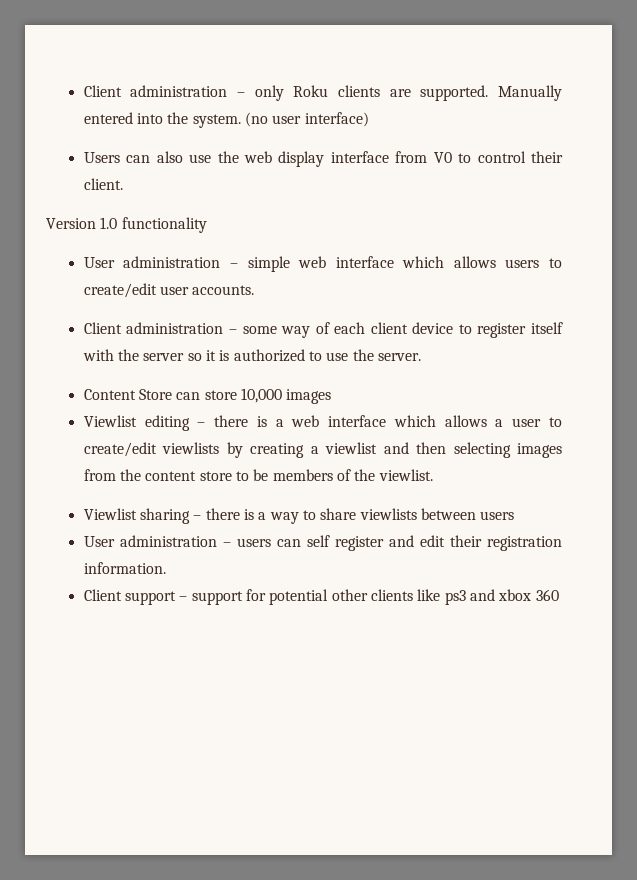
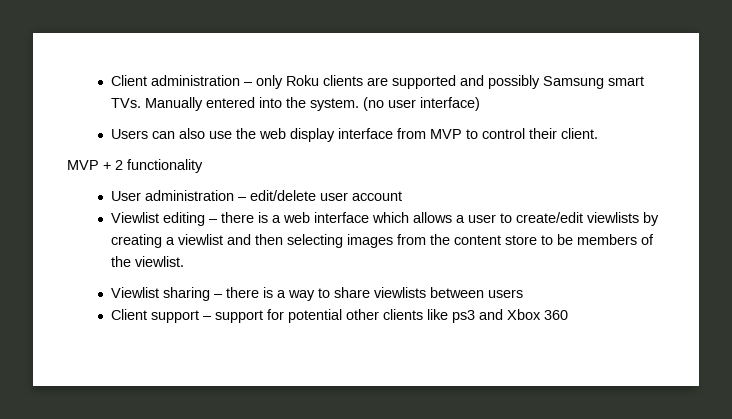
- Client administration – only Roku clients are supported. Manually entered into the system.
+ Client administration – only Roku clients are supported and possibly Samsung smart TVs. Manually entered into the system.
- Users can also use the web display interface from V0 to control their client.
+ Users can also use the web display interface from MVP to control their client.
- Version 1.0 functionality
+ MVP + 2 functionality
- User administration – simple web interface which allows users to create/edit user accounts.
- Client administration – some way of each client device to register itself with the server so it is authorized to use the server.
- Content Store can store 10,000 images
+ User administration – edit/delete user account
- User administration – users can self register and edit their registration information.
- Client support – support for potential other clients like ps3 and xbox 360
+ Client support – support for potential other clients like ps3 and Xbox 360

